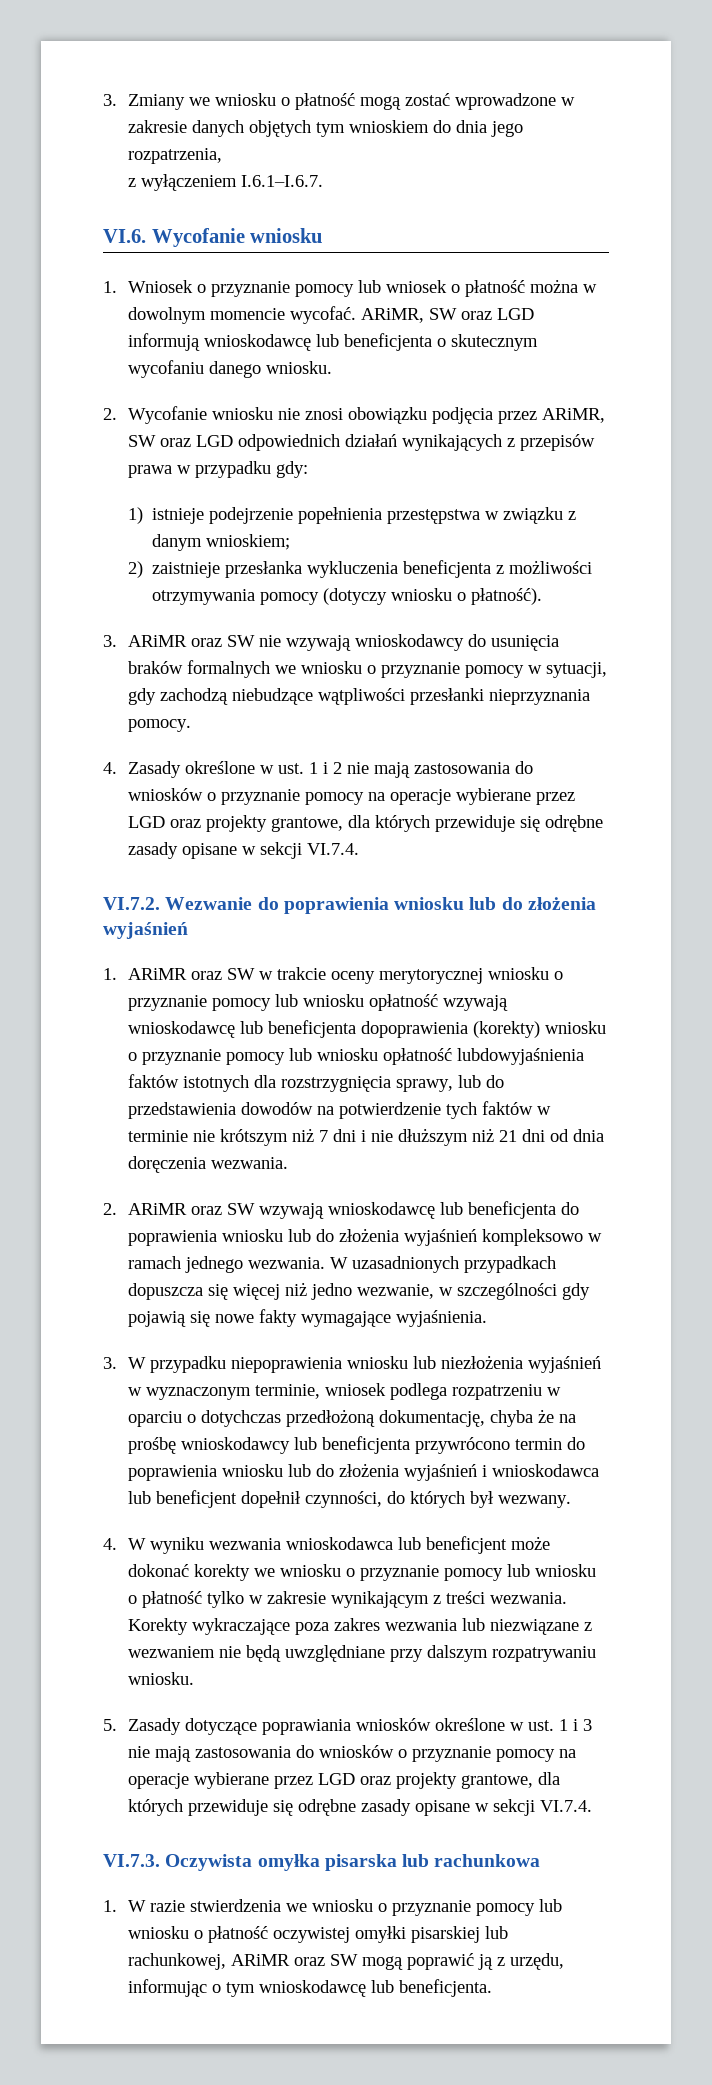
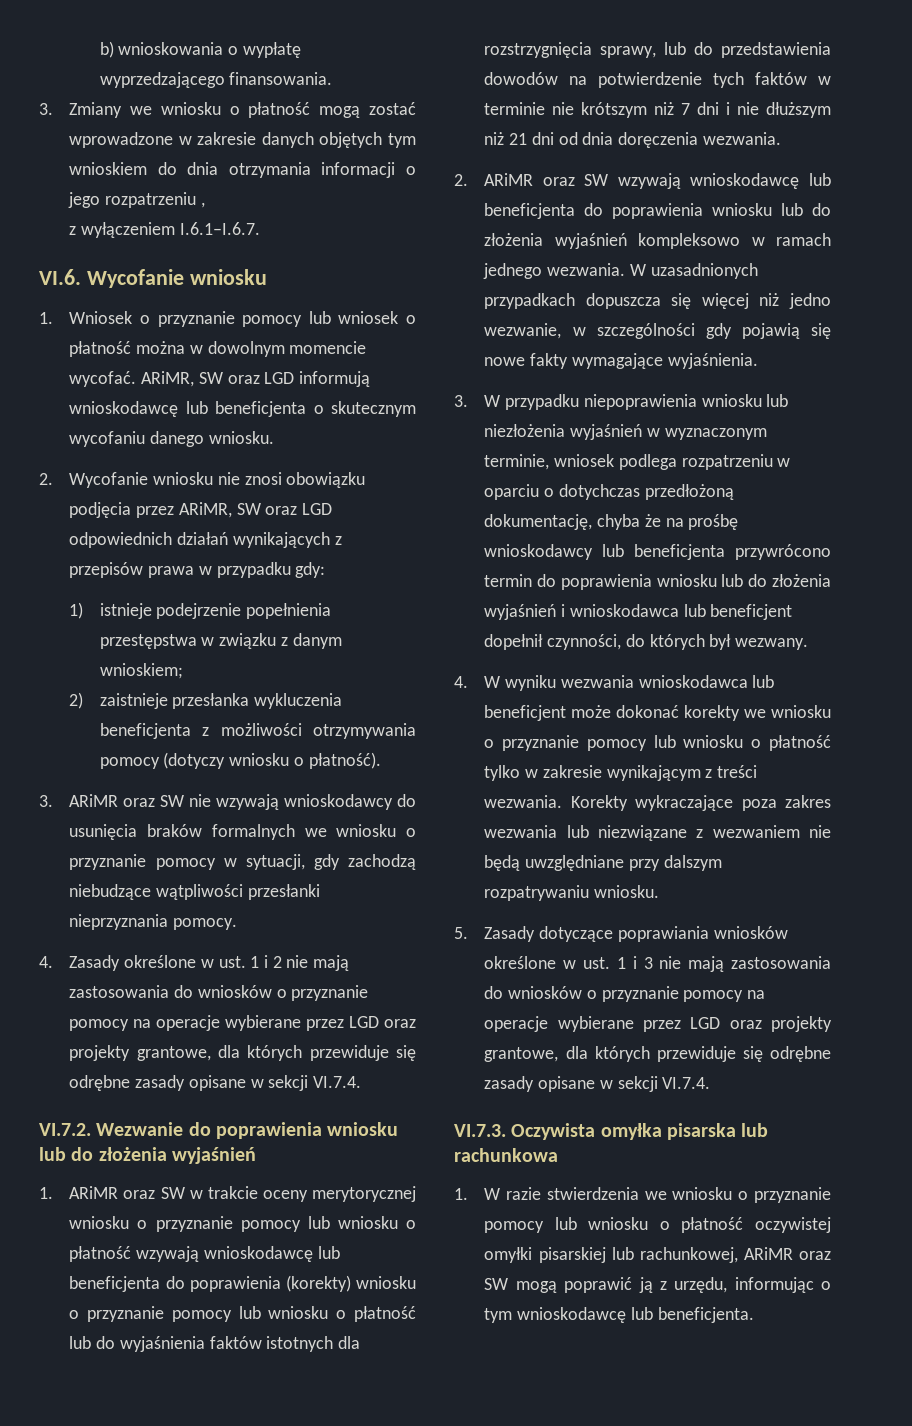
+ b) wnioskowania o wypłatę wyprzedzającego finansowania.
- 3. Zmiany we wniosku o płatność mogą zostać wprowadzone w zakresie danych objętych tym wnioskiem do dnia jego rozpatrzenia,
+ 3. Zmiany we wniosku o płatność mogą zostać wprowadzone w zakresie danych objętych tym wnioskiem do dnia otrzymania informacji o jego rozpatrzeniu ,
- 1. ARiMR oraz SW w trakcie oceny merytorycznej wniosku o przyznanie pomocy lub wniosku opłatność wzywają wnioskodawcę lub beneficjenta dopoprawienia (korekty) wniosku o przyznanie pomocy lub wniosku opłatność lubdowyjaśnienia faktów istotnych dla rozstrzygnięcia sprawy, lub do przedstawienia dowodów na potwierdzenie tych faktów w terminie nie krótszym niż 7 dni i nie dłuższym niż 21 dni od dnia doręczenia wezwania.
+ 1. ARiMR oraz SW w trakcie oceny merytorycznej wniosku o przyznanie pomocy lub wniosku o płatność wzywają wnioskodawcę lub beneficjenta do poprawienia (korekty) wniosku o przyznanie pomocy lub wniosku o płatność lub do wyjaśnienia faktów istotnych dla rozstrzygnięcia sprawy, lub do przedstawienia dowodów na potwierdzenie tych faktów w terminie nie krótszym niż 7 dni i nie dłuższym niż 21 dni od dnia doręczenia wezwania.

